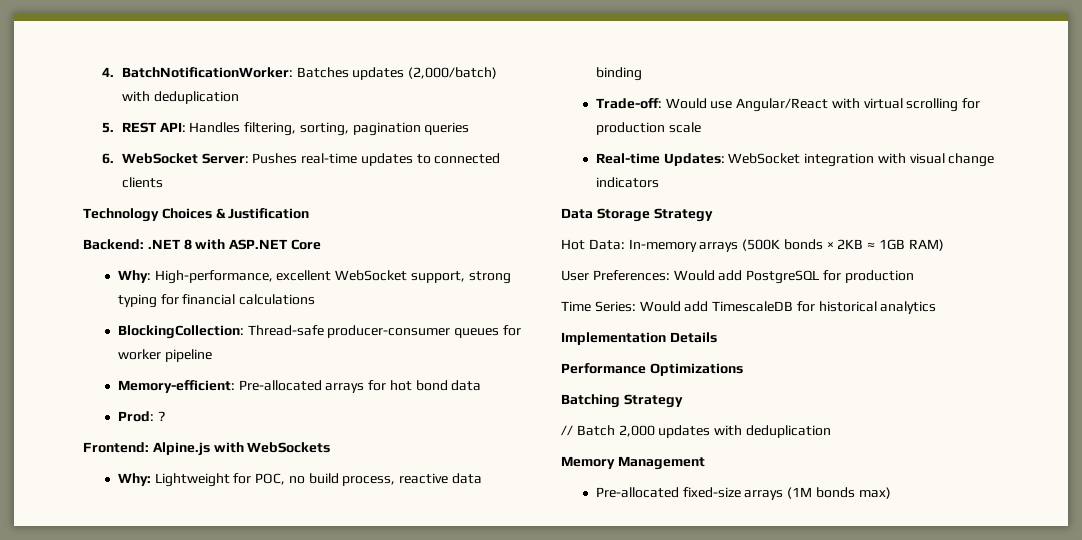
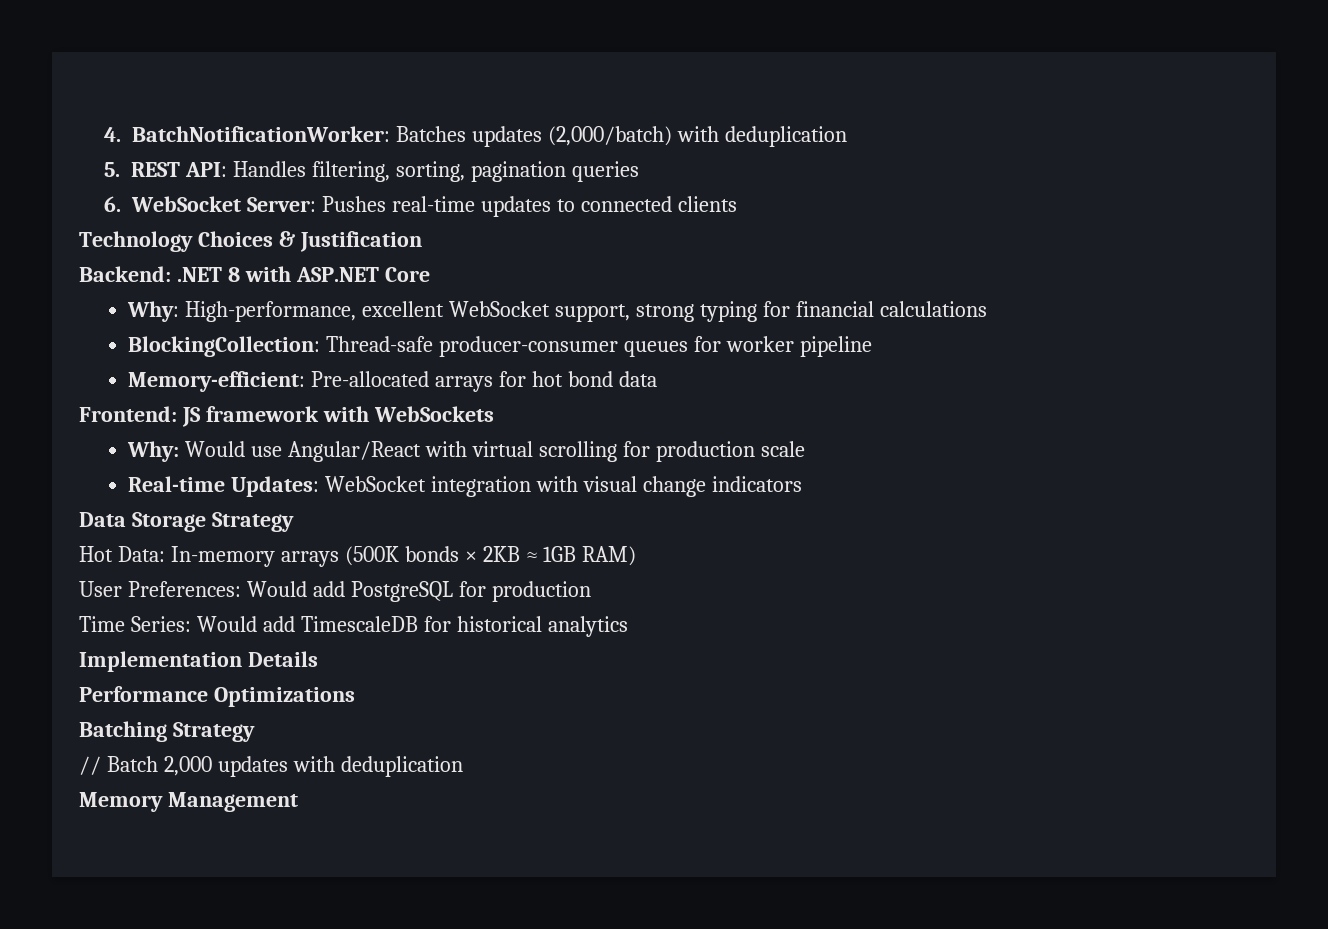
- Prod: ?
- Frontend: Alpine.js with WebSockets
+ Frontend: JS framework with WebSockets
- Why: Lightweight for POC, no build process, reactive data binding
- Trade-off: Would use Angular/React with virtual scrolling for production scale
+ Why: Would use Angular/React with virtual scrolling for production scale
- Pre-allocated fixed-size arrays (1M bonds max)

